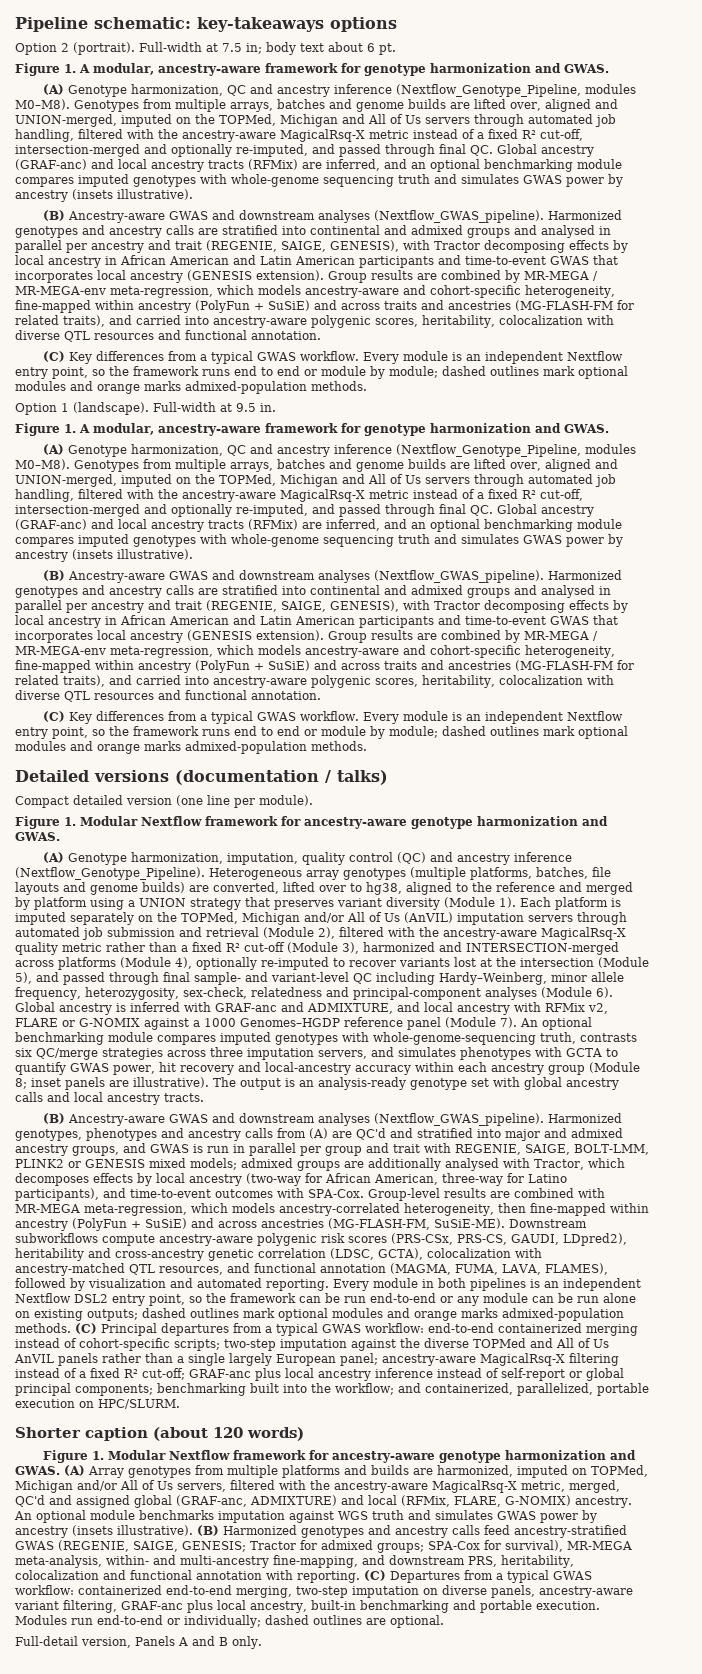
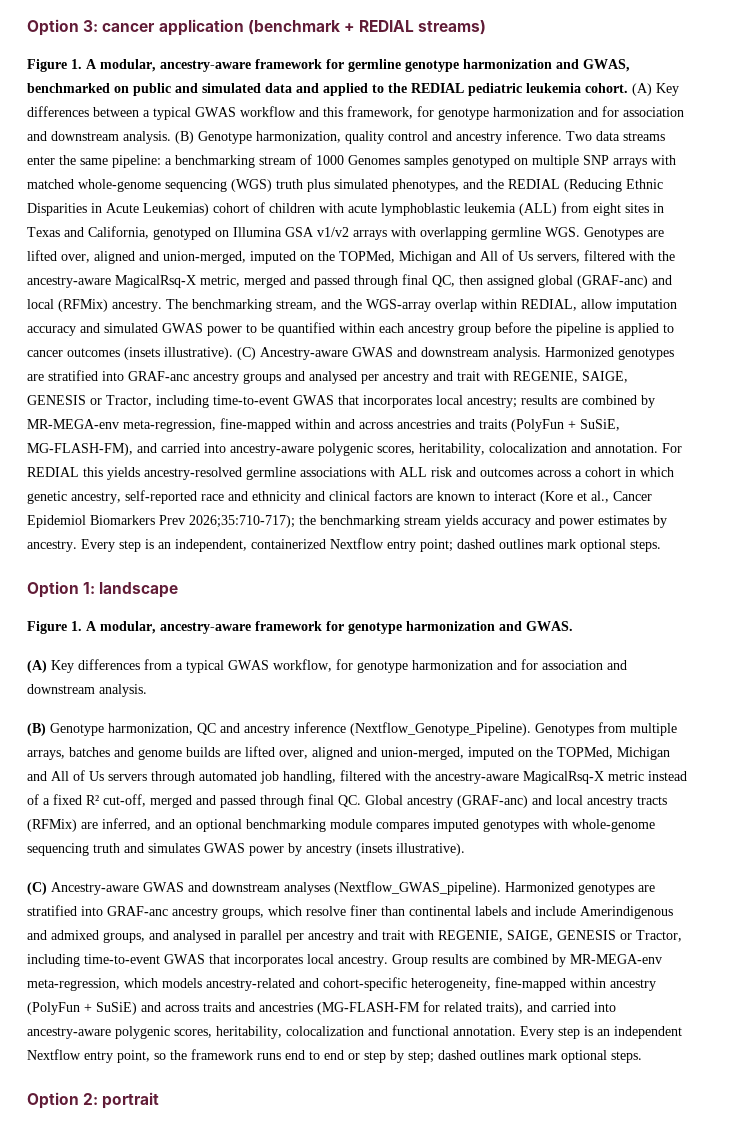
- Pipeline schematic: key-takeaways options
- Option 2 (portrait). Full-width at 7.5 in; body text about 6 pt.
+ Option 3: cancer application (benchmark + REDIAL streams)
+ Figure 1. A modular, ancestry-aware framework for germline genotype harmonization and GWAS, benchmarked on public and simulated data and applied to the REDIAL pediatric leukemia cohort. (A) Key differences between a typical GWAS workflow and this framework, for genotype harmonization and for association and downstream analysis. (B) Genotype harmonization, quality control and ancestry inference. Two data streams enter the same pipeline: a benchmarking stream of 1000 Genomes samples genotyped on multiple SNP arrays with matched whole-genome sequencing (WGS) truth plus simulated phenotypes, and the REDIAL (Reducing Ethnic Disparities in Acute Leukemias) cohort of children with acute lymphoblastic leukemia (ALL) from eight sites in Texas and California, genotyped on Illumina GSA v1/v2 arrays with overlapping germline WGS. Genotypes are lifted over, aligned and union-merged, imputed on the TOPMed, Michigan and All of Us servers, filtered with the ancestry-aware MagicalRsq-X metric, merged and passed through final QC, then assigned global (GRAF-anc) and local (RFMix) ancestry. The benchmarking stream, and the WGS-array overlap within REDIAL, allow imputation accuracy and simulated GWAS power to be quantified within each ancestry group before the pipeline is applied to cancer outcomes (insets illustrative). (C) Ancestry-aware GWAS and downstream analysis. Harmonized genotypes are stratified into GRAF-anc ancestry groups and analysed per ancestry and trait with REGENIE, SAIGE, GENESIS or Tractor, including time-to-event GWAS that incorporates local ancestry; results are combined by MR-MEGA-env meta-regression, fine-mapped within and across ancestries and traits (PolyFun + SuSiE, MG-FLASH-FM), and carried into ancestry-aware polygenic scores, heritability, colocalization and annotation. For REDIAL this yields ancestry-resolved germline associations with ALL risk and outcomes across a cohort in which genetic ancestry, self-reported race and ethnicity and clinical factors are known to interact (Kore et al., Cancer Epidemiol Biomarkers Prev 2026;35:710-717); the benchmarking stream yields accuracy and power estimates by ancestry. Every step is an independent, containerized Nextflow entry point; dashed outlines mark optional steps.
+ Option 1: landscape
  Figure 1. A modular, ancestry-aware framework for genotype harmonization and GWAS.
- (A) Genotype harmonization, QC and ancestry inference (Nextflow_Genotype_Pipeline, modules M0–M8). Genotypes from multiple arrays, batches and genome builds are lifted over, aligned and UNION-merged, imputed on the TOPMed, Michigan and All of Us servers through automated job handling, filtered with the ancestry-aware MagicalRsq-X metric instead of a fixed R² cut-off, intersection-merged and optionally re-imputed, and passed through final QC. Global ancestry (GRAF-anc) and local ancestry tracts (RFMix) are inferred, and an optional benchmarking module compares imputed genotypes with whole-genome sequencing truth and simulates GWAS power by ancestry (insets illustrative).
- (B) Ancestry-aware GWAS and downstream analyses (Nextflow_GWAS_pipeline). Harmonized genotypes and ancestry calls are stratified into continental and admixed groups and analysed in parallel per ancestry and trait (REGENIE, SAIGE, GENESIS), with Tractor decomposing effects by local ancestry in African American and Latin American participants and time-to-event GWAS that incorporates local ancestry (GENESIS extension). Group results are combined by MR-MEGA / MR-MEGA-env meta-regression, which models ancestry-aware and cohort-specific heterogeneity, fine-mapped within ancestry (PolyFun + SuSiE) and across traits and ancestries (MG-FLASH-FM for related traits), and carried into ancestry-aware polygenic scores, heritability, colocalization with diverse QTL resources and functional annotation.
- (C) Key differences from a typical GWAS workflow. Every module is an independent Nextflow entry point, so the framework runs end to end or module by module; dashed outlines mark optional modules and orange marks admixed-population methods.
- Option 1 (landscape). Full-width at 9.5 in.
- Figure 1. A modular, ancestry-aware framework for genotype harmonization and GWAS.
- (A) Genotype harmonization, QC and ancestry inference (Nextflow_Genotype_Pipeline, modules M0–M8). Genotypes from multiple arrays, batches and genome builds are lifted over, aligned and UNION-merged, imputed on the TOPMed, Michigan and All of Us servers through automated job handling, filtered with the ancestry-aware MagicalRsq-X metric instead of a fixed R² cut-off, intersection-merged and optionally re-imputed, and passed through final QC. Global ancestry (GRAF-anc) and local ancestry tracts (RFMix) are inferred, and an optional benchmarking module compares imputed genotypes with whole-genome sequencing truth and simulates GWAS power by ancestry (insets illustrative).
- (B) Ancestry-aware GWAS and downstream analyses (Nextflow_GWAS_pipeline). Harmonized genotypes and ancestry calls are stratified into continental and admixed groups and analysed in parallel per ancestry and trait (REGENIE, SAIGE, GENESIS), with Tractor decomposing effects by local ancestry in African American and Latin American participants and time-to-event GWAS that incorporates local ancestry (GENESIS extension). Group results are combined by MR-MEGA / MR-MEGA-env meta-regression, which models ancestry-aware and cohort-specific heterogeneity, fine-mapped within ancestry (PolyFun + SuSiE) and across traits and ancestries (MG-FLASH-FM for related traits), and carried into ancestry-aware polygenic scores, heritability, colocalization with diverse QTL resources and functional annotation.
- (C) Key differences from a typical GWAS workflow. Every module is an independent Nextflow entry point, so the framework runs end to end or module by module; dashed outlines mark optional modules and orange marks admixed-population methods.
- Detailed versions (documentation / talks)
- Compact detailed version (one line per module).
- Figure 1. Modular Nextflow framework for ancestry-aware genotype harmonization and GWAS.
- (A) Genotype harmonization, imputation, quality control (QC) and ancestry inference (Nextflow_Genotype_Pipeline). Heterogeneous array genotypes (multiple platforms, batches, file layouts and genome builds) are converted, lifted over to hg38, aligned to the reference and merged by platform using a UNION strategy that preserves variant diversity (Module 1). Each platform is imputed separately on the TOPMed, Michigan and/or All of Us (AnVIL) imputation servers through automated job submission and retrieval (Module 2), filtered with the ancestry-aware MagicalRsq-X quality metric rather than a fixed R² cut-off (Module 3), harmonized and INTERSECTION-merged across platforms (Module 4), optionally re-imputed to recover variants lost at the intersection (Module 5), and passed through final sample- and variant-level QC including Hardy–Weinberg, minor allele frequency, heterozygosity, sex-check, relatedness and principal-component analyses (Module 6). Global ancestry is inferred with GRAF-anc and ADMIXTURE, and local ancestry with RFMix v2, FLARE or G-NOMIX against a 1000 Genomes–HGDP reference panel (Module 7). An optional benchmarking module compares imputed genotypes with whole-genome-sequencing truth, contrasts six QC/merge strategies across three imputation servers, and simulates phenotypes with GCTA to quantify GWAS power, hit recovery and local-ancestry accuracy within each ancestry group (Module 8; inset panels are illustrative). The output is an analysis-ready genotype set with global ancestry calls and local ancestry tracts.
- (B) Ancestry-aware GWAS and downstream analyses (Nextflow_GWAS_pipeline). Harmonized genotypes, phenotypes and ancestry calls from (A) are QC'd and stratified into major and admixed ancestry groups, and GWAS is run in parallel per group and trait with REGENIE, SAIGE, BOLT-LMM, PLINK2 or GENESIS mixed models; admixed groups are additionally analysed with Tractor, which decomposes effects by local ancestry (two-way for African American, three-way for Latino participants), and time-to-event outcomes with SPA-Cox. Group-level results are combined with MR-MEGA meta-regression, which models ancestry-correlated heterogeneity, then fine-mapped within ancestry (PolyFun + SuSiE) and across ancestries (MG-FLASH-FM, SuSiE-ME). Downstream subworkflows compute ancestry-aware polygenic risk scores (PRS-CSx, PRS-CS, GAUDI, LDpred2), heritability and cross-ancestry genetic correlation (LDSC, GCTA), colocalization with ancestry-matched QTL resources, and functional annotation (MAGMA, FUMA, LAVA, FLAMES), followed by visualization and automated reporting. Every module in both pipelines is an independent Nextflow DSL2 entry point, so the framework can be run end-to-end or any module can be run alone on existing outputs; dashed outlines mark optional modules and orange marks admixed-population methods. (C) Principal departures from a typical GWAS workflow: end-to-end containerized merging instead of cohort-specific scripts; two-step imputation against the diverse TOPMed and All of Us AnVIL panels rather than a single largely European panel; ancestry-aware MagicalRsq-X filtering instead of a fixed R² cut-off; GRAF-anc plus local ancestry inference instead of self-report or global principal components; benchmarking built into the workflow; and containerized, parallelized, portable execution on HPC/SLURM.
- Shorter caption (about 120 words)
- Figure 1. Modular Nextflow framework for ancestry-aware genotype harmonization and GWAS. (A) Array genotypes from multiple platforms and builds are harmonized, imputed on TOPMed, Michigan and/or All of Us servers, filtered with the ancestry-aware MagicalRsq-X metric, merged, QC'd and assigned global (GRAF-anc, ADMIXTURE) and local (RFMix, FLARE, G-NOMIX) ancestry. An optional module benchmarks imputation against WGS truth and simulates GWAS power by ancestry (insets illustrative). (B) Harmonized genotypes and ancestry calls feed ancestry-stratified GWAS (REGENIE, SAIGE, GENESIS; Tractor for admixed groups; SPA-Cox for survival), MR-MEGA meta-analysis, within- and multi-ancestry fine-mapping, and downstream PRS, heritability, colocalization and functional annotation with reporting. (C) Departures from a typical GWAS workflow: containerized end-to-end merging, two-step imputation on diverse panels, ancestry-aware variant filtering, GRAF-anc plus local ancestry, built-in benchmarking and portable execution. Modules run end-to-end or individually; dashed outlines are optional.
- Full-detail version, Panels A and B only.
+ (A) Key differences from a typical GWAS workflow, for genotype harmonization and for association and downstream analysis.
+ (B) Genotype harmonization, QC and ancestry inference (Nextflow_Genotype_Pipeline). Genotypes from multiple arrays, batches and genome builds are lifted over, aligned and union-merged, imputed on the TOPMed, Michigan and All of Us servers through automated job handling, filtered with the ancestry-aware MagicalRsq-X metric instead of a fixed R² cut-off, merged and passed through final QC. Global ancestry (GRAF-anc) and local ancestry tracts (RFMix) are inferred, and an optional benchmarking module compares imputed genotypes with whole-genome sequencing truth and simulates GWAS power by ancestry (insets illustrative).
+ (C) Ancestry-aware GWAS and downstream analyses (Nextflow_GWAS_pipeline). Harmonized genotypes are stratified into GRAF-anc ancestry groups, which resolve finer than continental labels and include Amerindigenous and admixed groups, and analysed in parallel per ancestry and trait with REGENIE, SAIGE, GENESIS or Tractor, including time-to-event GWAS that incorporates local ancestry. Group results are combined by MR-MEGA-env meta-regression, which models ancestry-related and cohort-specific heterogeneity, fine-mapped within ancestry (PolyFun + SuSiE) and across traits and ancestries (MG-FLASH-FM for related traits), and carried into ancestry-aware polygenic scores, heritability, colocalization and functional annotation. Every step is an independent Nextflow entry point, so the framework runs end to end or step by step; dashed outlines mark optional steps.
+ Option 2: portrait

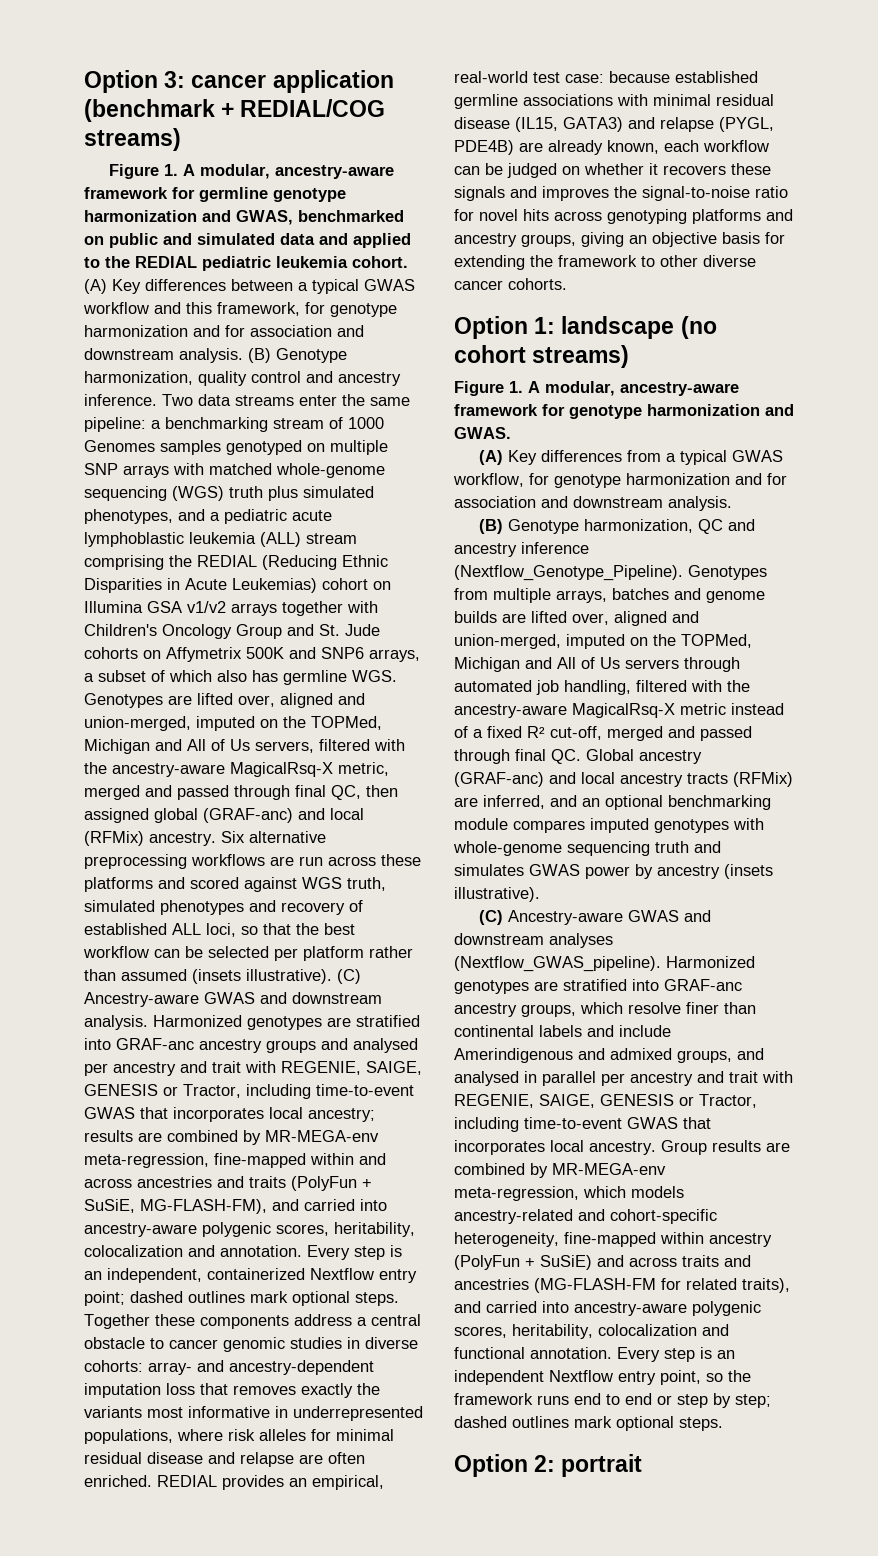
- Option 3: cancer application (benchmark + REDIAL streams)
+ Option 3: cancer application (benchmark + REDIAL/COG streams)
- a benchmarking stream of 1000 Genomes samples genotyped on multiple SNP arrays with matched whole-genome sequencing (WGS) truth plus simulated phenotypes, and the REDIAL (Reducing Ethnic Disparities in Acute Leukemias) cohort of children with acute lymphoblastic leukemia (ALL) from eight sites in Texas and California, genotyped on Illumina GSA v1/v2 arrays with overlapping germline WGS. Genotypes are lifted over, aligned and union-merged, imputed on the TOPMed, Michigan and All of Us servers, filtered with the ancestry-aware MagicalRsq-X metric, merged and passed through final QC, then assigned global (GRAF-anc) and local (RFMix) ancestry.
+ a benchmarking stream of 1000 Genomes samples genotyped on multiple SNP arrays with matched whole-genome sequencing (WGS) truth plus simulated phenotypes, and a pediatric acute lymphoblastic leukemia (ALL) stream comprising the REDIAL (Reducing Ethnic Disparities in Acute Leukemias) cohort on Illumina GSA v1/v2 arrays together with Children's Oncology Group and St. Jude cohorts on Affymetrix 500K and SNP6 arrays, a subset of which also has germline WGS. Genotypes are lifted over, aligned and union-merged, imputed on the TOPMed, Michigan and All of Us servers, filtered with the ancestry-aware MagicalRsq-X metric, merged and passed through final QC, then assigned global (GRAF-anc) and local (RFMix) ancestry.
- The benchmarking stream, and the WGS-array overlap within REDIAL, allow imputation accuracy and simulated GWAS power to be quantified within each ancestry group before the pipeline is applied to cancer outcomes (insets illustrative).
+ Six alternative preprocessing workflows are run across these platforms and scored against WGS truth, simulated phenotypes and recovery of established ALL loci, so that the best workflow can be selected per platform rather than assumed (insets illustrative).
- For REDIAL this yields ancestry-resolved germline associations with ALL risk and outcomes across a cohort in which genetic ancestry, self-reported race and ethnicity and clinical factors are known to interact (Kore et al., Cancer Epidemiol Biomarkers Prev 2026;35:710-717); the benchmarking stream yields accuracy and power estimates by ancestry.
+ Together these components address a central obstacle to cancer genomic studies in diverse cohorts: array- and ancestry-dependent imputation loss that removes exactly the variants most informative in underrepresented populations, where risk alleles for minimal residual disease and relapse are often enriched. REDIAL provides an empirical, real-world test case: because established germline associations with minimal residual disease (IL15, GATA3) and relapse (PYGL, PDE4B) are already known, each workflow can be judged on whether it recovers these signals and improves the signal-to-noise ratio for novel hits across genotyping platforms and ancestry groups, giving an objective basis for extending the framework to other diverse cancer cohorts.
- Option 1: landscape
+ Option 1: landscape (no cohort streams)

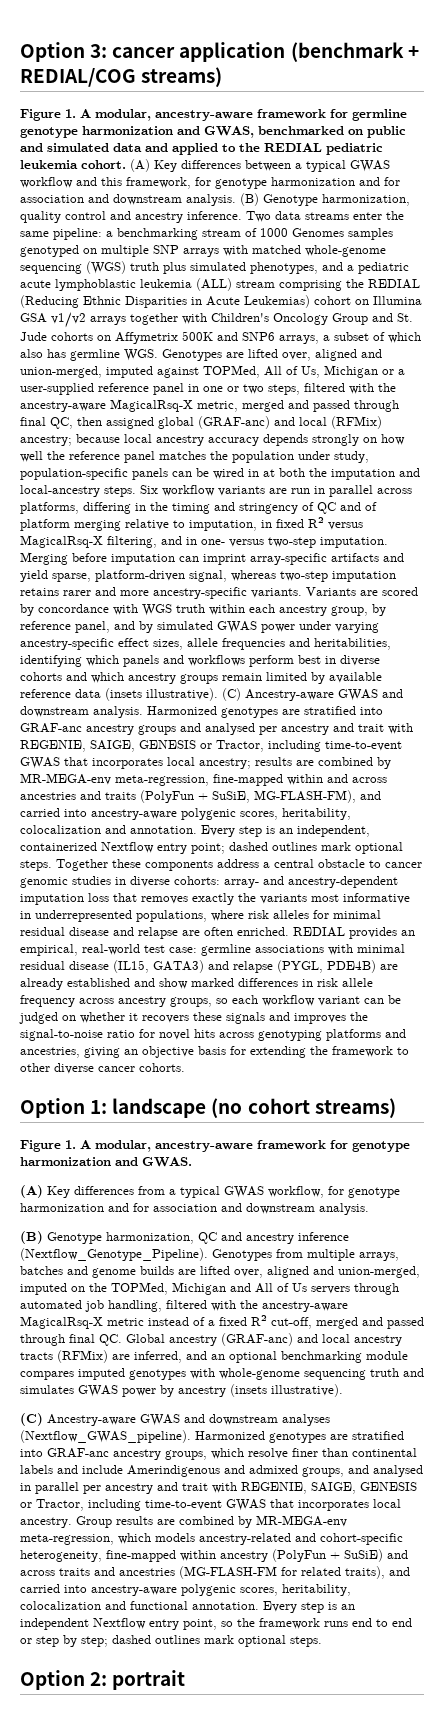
- a benchmarking stream of 1000 Genomes samples genotyped on multiple SNP arrays with matched whole-genome sequencing (WGS) truth plus simulated phenotypes, and a pediatric acute lymphoblastic leukemia (ALL) stream comprising the REDIAL (Reducing Ethnic Disparities in Acute Leukemias) cohort on Illumina GSA v1/v2 arrays together with Children's Oncology Group and St. Jude cohorts on Affymetrix 500K and SNP6 arrays, a subset of which also has germline WGS. Genotypes are lifted over, aligned and union-merged, imputed on the TOPMed, Michigan and All of Us servers, filtered with the ancestry-aware MagicalRsq-X metric, merged and passed through final QC, then assigned global (GRAF-anc) and local (RFMix) ancestry. Six alternative preprocessing workflows are run across these platforms and scored against WGS truth, simulated phenotypes and recovery of established ALL loci, so that the best workflow can be selected per platform rather than assumed (insets illustrative).
+ a benchmarking stream of 1000 Genomes samples genotyped on multiple SNP arrays with matched whole-genome sequencing (WGS) truth plus simulated phenotypes, and a pediatric acute lymphoblastic leukemia (ALL) stream comprising the REDIAL (Reducing Ethnic Disparities in Acute Leukemias) cohort on Illumina GSA v1/v2 arrays together with Children's Oncology Group and St. Jude cohorts on Affymetrix 500K and SNP6 arrays, a subset of which also has germline WGS. Genotypes are lifted over, aligned and union-merged, imputed against TOPMed, All of Us, Michigan or a user-supplied reference panel in one or two steps, filtered with the ancestry-aware MagicalRsq-X metric, merged and passed through final QC, then assigned global (GRAF-anc) and local (RFMix) ancestry; because local ancestry accuracy depends strongly on how well the reference panel matches the population under study, population-specific panels can be wired in at both the imputation and local-ancestry steps. Six workflow variants are run in parallel across platforms, differing in the timing and stringency of QC and of platform merging relative to imputation, in fixed R² versus MagicalRsq-X filtering, and in one- versus two-step imputation. Merging before imputation can imprint array-specific artifacts and yield sparse, platform-driven signal, whereas two-step imputation retains rarer and more ancestry-specific variants. Variants are scored by concordance with WGS truth within each ancestry group, by reference panel, and by simulated GWAS power under varying ancestry-specific effect sizes, allele frequencies and heritabilities, identifying which panels and workflows perform best in diverse cohorts and which ancestry groups remain limited by available reference data (insets illustrative).
- REDIAL provides an empirical, real-world test case: because established germline associations with minimal residual disease (IL15, GATA3) and relapse (PYGL, PDE4B) are already known, each workflow can be judged on whether it recovers these signals and improves the signal-to-noise ratio for novel hits across genotyping platforms and ancestry groups, giving an objective basis for extending the framework to other diverse cancer cohorts.
+ REDIAL provides an empirical, real-world test case: germline associations with minimal residual disease (IL15, GATA3) and relapse (PYGL, PDE4B) are already established and show marked differences in risk allele frequency across ancestry groups, so each workflow variant can be judged on whether it recovers these signals and improves the signal-to-noise ratio for novel hits across genotyping platforms and ancestries, giving an objective basis for extending the framework to other diverse cancer cohorts.

